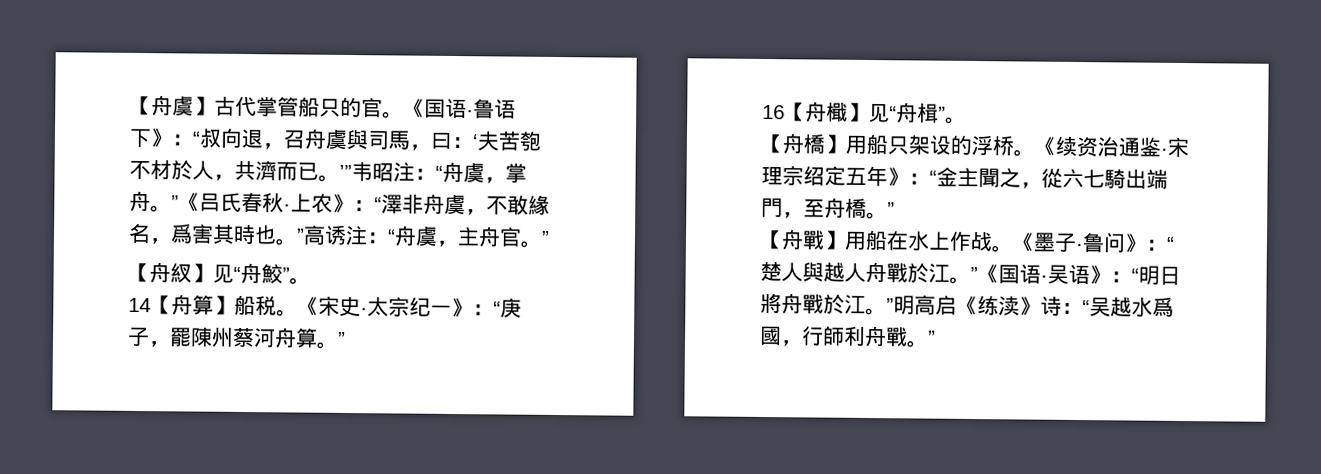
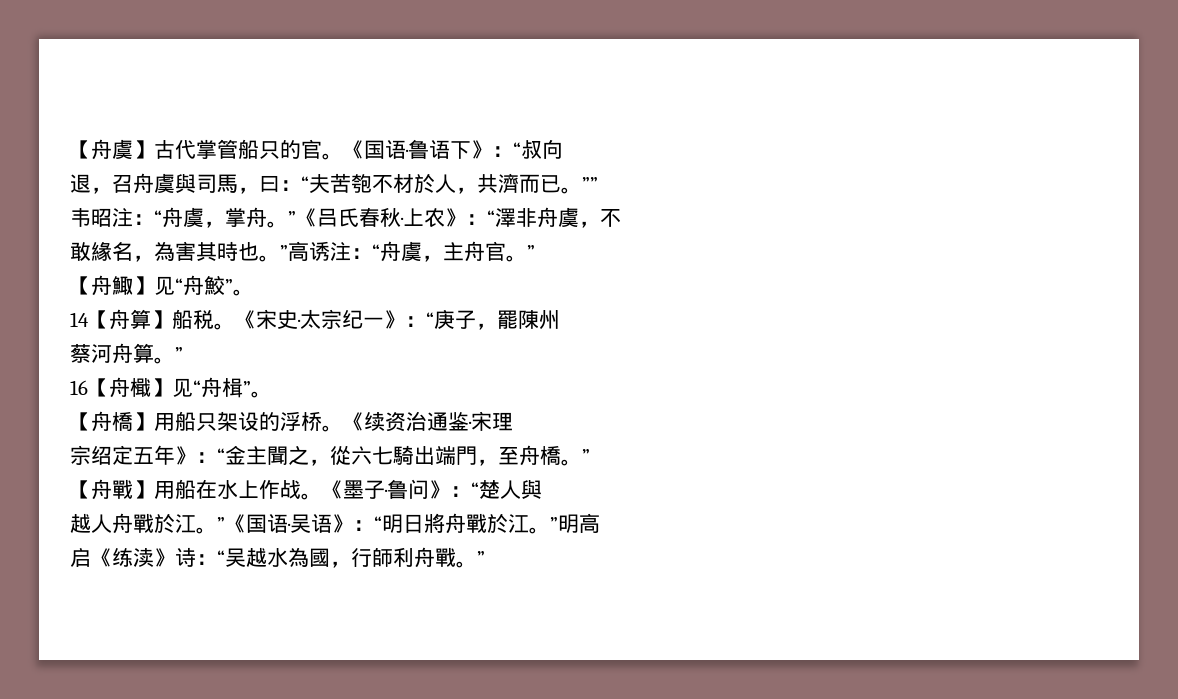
- 《国语·鲁语下》：“叔向退，召舟虞與司馬，曰：‘夫苦匏不材於人，共濟而已。’”韦昭注：“舟虞，掌舟。”《吕氏春秋·上农》：“澤非舟虞，不敢緣名，爲害其時也。”高诱注：“舟虞，主舟官。”
+ 《国语·鲁语下》：“叔向
+ 退，召舟虞與司馬，曰：“夫苦匏不材於人，共濟而已。””
+ 韦昭注：“舟虞，掌舟。”《吕氏春秋·上农》：“澤非舟虞，不
+ 敢緣名，為害其時也。”高诱注：“舟虞，主舟官。”
- 【舟紁】见“舟鮫”。
+ 【舟鯫】见“舟鮫”。
- 《宋史·太宗纪一》：“庚子，罷陳州蔡河舟算。”
+ 《宋史·太宗纪一》：“庚子，罷陳州
+ 蔡河舟算。”
- 《续资治通鉴·宋理宗绍定五年》：“金主聞之，從六七騎出端門，至舟橋。”
+ 《续资治通鉴·宋理
+ 宗绍定五年》：“金主聞之，從六七騎出端門，至舟橋。”
- 《墨子·鲁问》：“楚人與越人舟戰於江。”《国语·吴语》：“明日將舟戰於江。”明高启《练渎》诗：“吴越水爲國，行師利舟戰。”
+ 《墨子·鲁问》：“楚人與
+ 越人舟戰於江。”《国语·吴语》：“明日將舟戰於江。”明高
+ 启《练渎》诗：“吴越水為國，行師利舟戰。”

